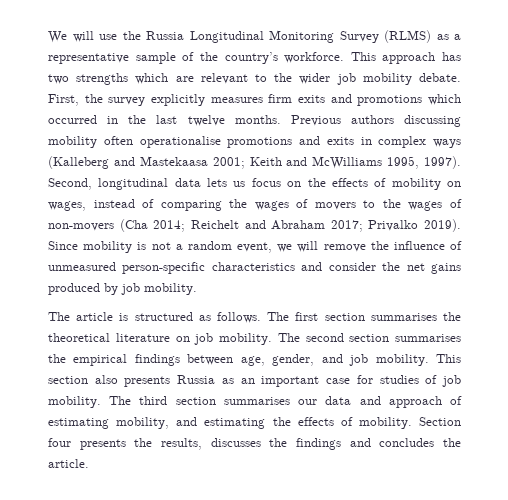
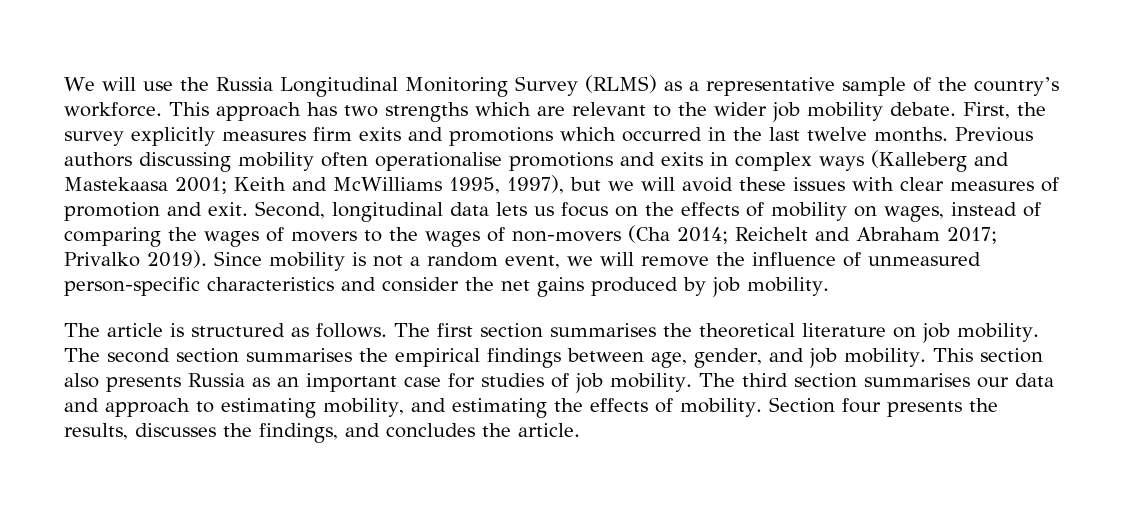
- Previous authors discussing mobility often operationalise promotions and exits in complex ways (Kalleberg and Mastekaasa 2001; Keith and McWilliams 1995, 1997).
+ Previous authors discussing mobility often operationalise promotions and exits in complex ways (Kalleberg and Mastekaasa 2001; Keith and McWilliams 1995, 1997), but we will avoid these issues with clear measures of promotion and exit.
- The third section summarises our data and approach of estimating mobility, and estimating the effects of mobility.
+ The third section summarises our data and approach to estimating mobility, and estimating the effects of mobility.
- Section four presents the results, discusses the findings and concludes the article.
+ Section four presents the results, discusses the findings, and concludes the article.

